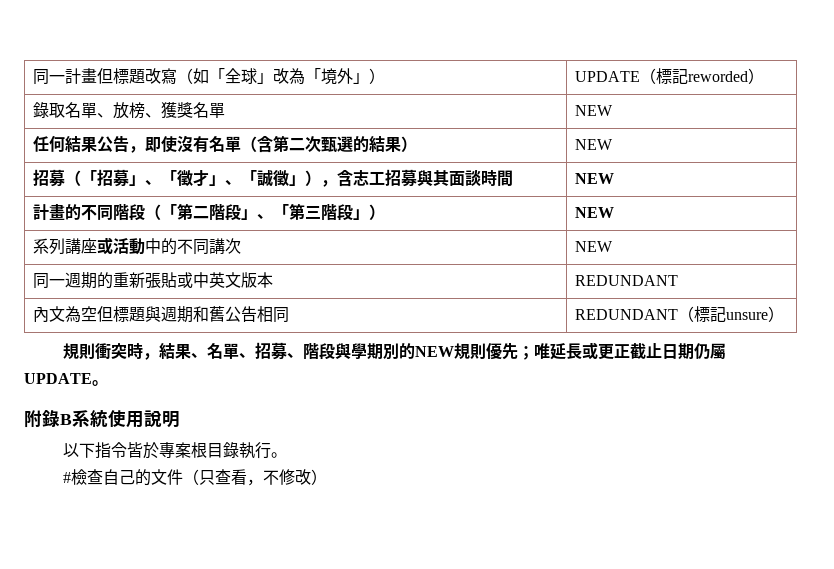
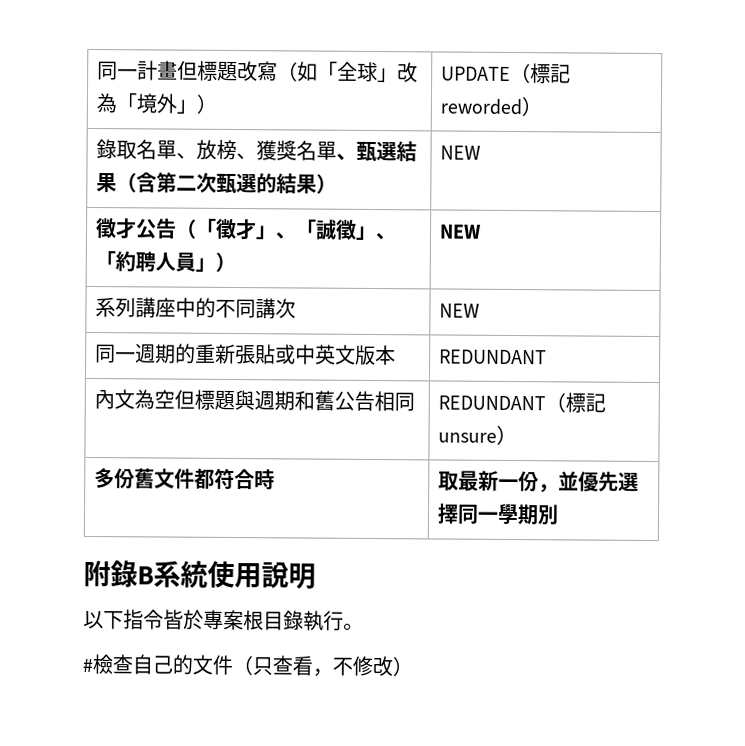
- 錄取名單、放榜、獲獎名單 | NEW
- 任何結果公告，即使沒有名單（含第二次甄選的結果） | NEW
+ 錄取名單、放榜、獲獎名單、甄選結果（含第二次甄選的結果） | NEW
- 招募（「招募」、「徵才」、「誠徵」），含志工招募與其面談時間 | NEW
- 計畫的不同階段（「第二階段」、「第三階段」） | NEW
+ 徵才公告（「徵才」、「誠徵」、「約聘人員」） | NEW
- 系列講座或活動中的不同講次 | NEW
+ 系列講座中的不同講次 | NEW
- 規則衝突時，結果、名單、招募、階段與學期別的NEW規則優先；唯延長或更正截止日期仍屬UPDATE。
+ 多份舊文件都符合時 | 取最新一份，並優先選擇同一學期別

